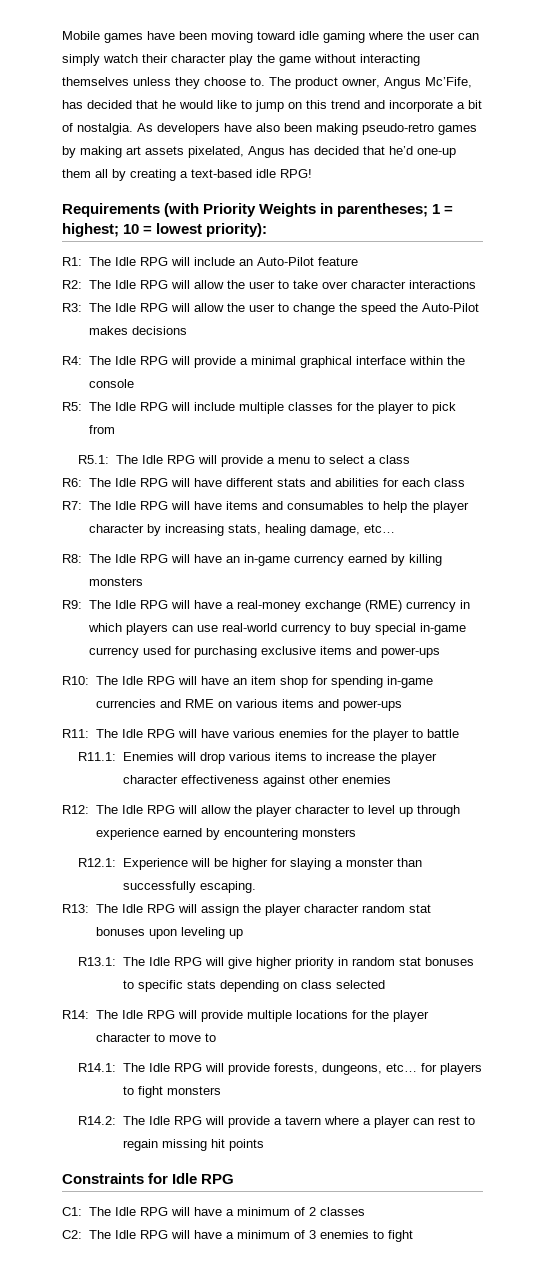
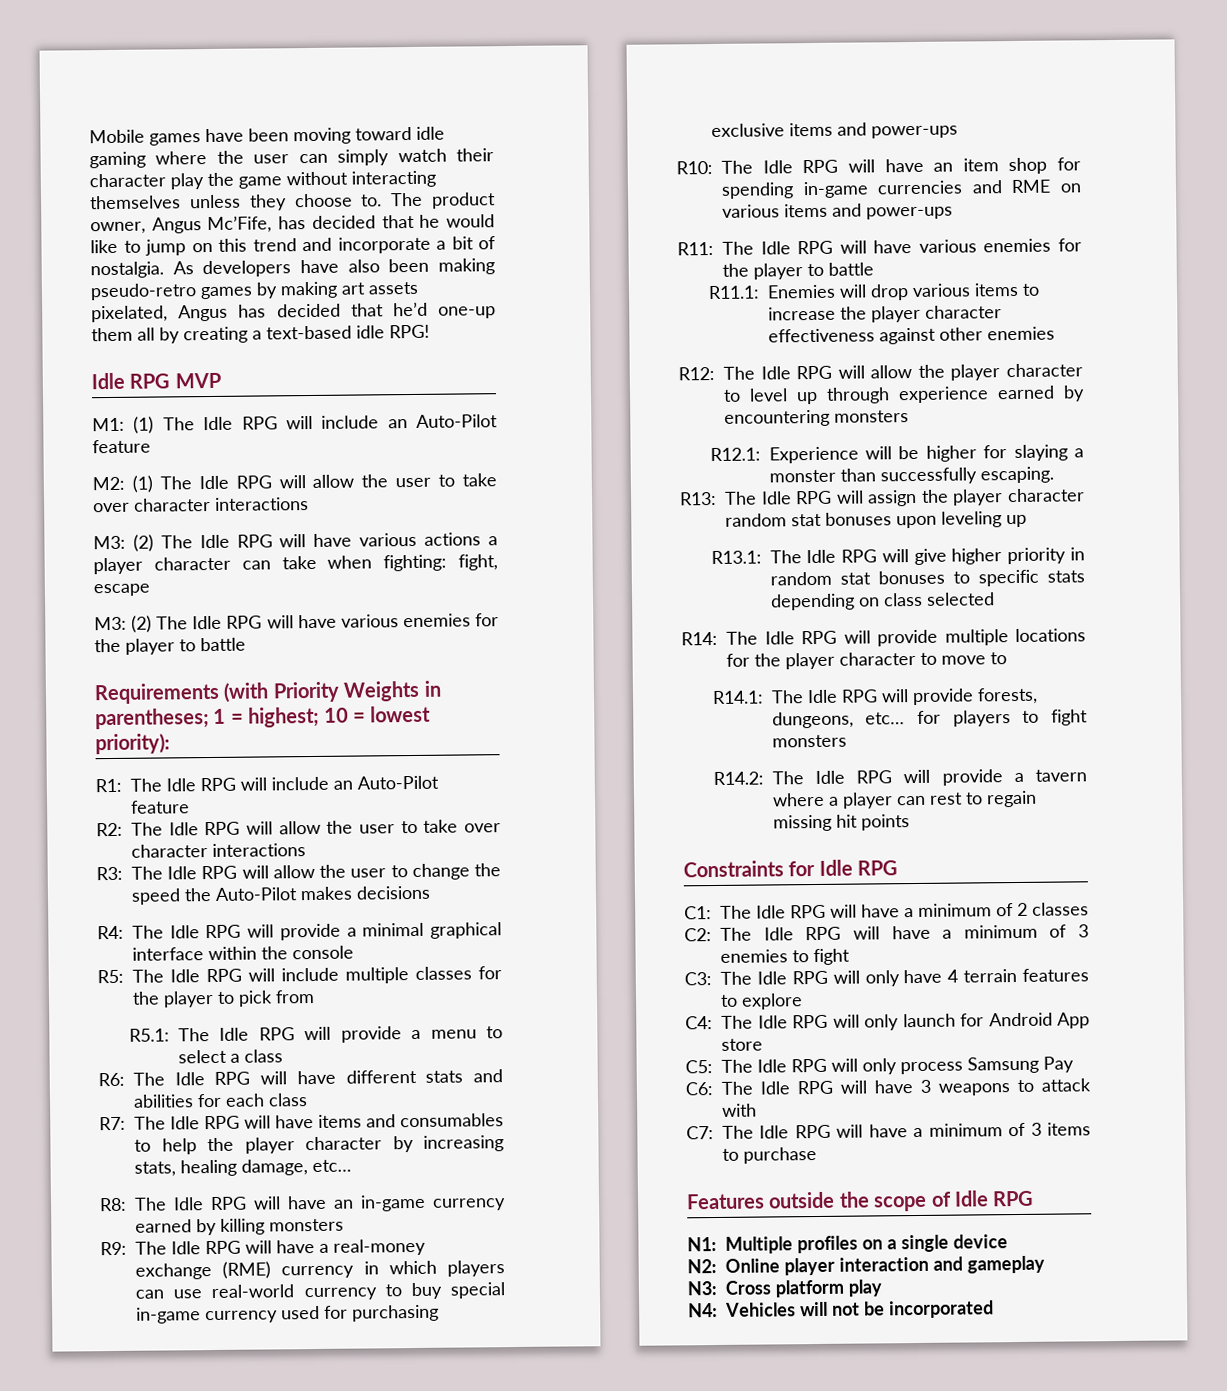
+ Idle RPG MVP
+ M1: (1) The Idle RPG will include an Auto-Pilot feature
+ M2: (1) The Idle RPG will allow the user to take over character interactions
+ M3: (2) The Idle RPG will have various actions a player character can take when fighting: fight, escape
+ M3: (2) The Idle RPG will have various enemies for the player to battle
+ C3: The Idle RPG will only have 4 terrain features to explore
+ C4: The Idle RPG will only launch for Android App store
+ C5: The Idle RPG will only process Samsung Pay
+ C6: The Idle RPG will have 3 weapons to attack with
+ C7: The Idle RPG will have a minimum of 3 items to purchase
+ Features outside the scope of Idle RPG
+ N1: Multiple profiles on a single device
+ N2: Online player interaction and gameplay
+ N3: Cross platform play
+ N4: Vehicles will not be incorporated

